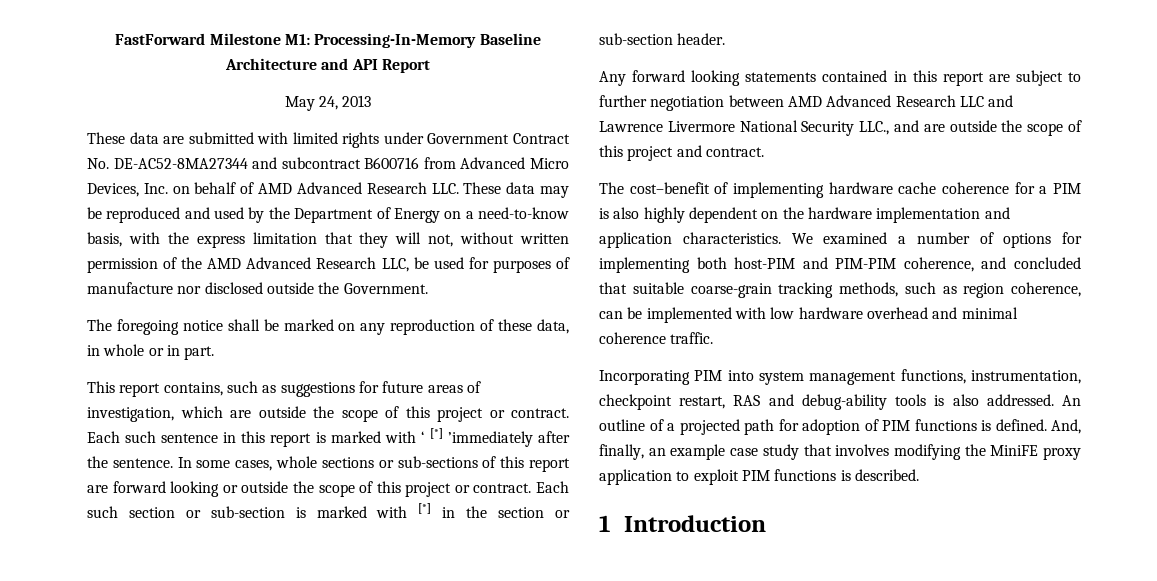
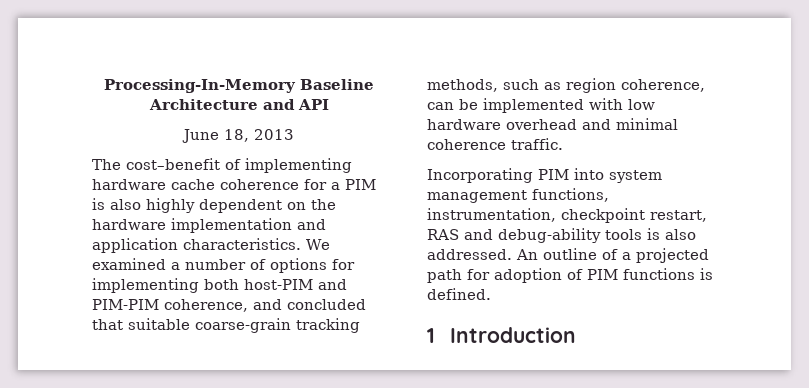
- FastForward Milestone M1: Processing-In-Memory Baseline Architecture and API Report
- May 24, 2013
- These data are submitted with limited rights under Government Contract No. DE-AC52-8MA27344 and subcontract B600716 from Advanced Micro Devices, Inc. on behalf of AMD Advanced Research LLC. These data may be reproduced and used by the Department of Energy on a need-to-know basis, with the express limitation that they will not, without written permission of the AMD Advanced Research LLC, be used for purposes of manufacture nor disclosed outside the Government.
- The foregoing notice shall be marked on any reproduction of these data, in whole or in part.
- This report contains, such as suggestions for future areas of investigation, which are outside the scope of this project or contract. Each such sentence in this report is marked with ‘ [*] ’immediately after the sentence. In some cases, whole sections or sub-sections of this report are forward looking or outside the scope of this project or contract. Each such section or sub-section is marked with [*] in the section or sub-section header.
- Any forward looking statements contained in this report are subject to further negotiation between AMD Advanced Research LLC and Lawrence Livermore National Security LLC., and are outside the scope of this project and contract.
+ Processing-In-Memory Baseline Architecture and API
+ June 18, 2013
- And, finally, an example case study that involves modifying the MiniFE proxy application to exploit PIM functions is described.

